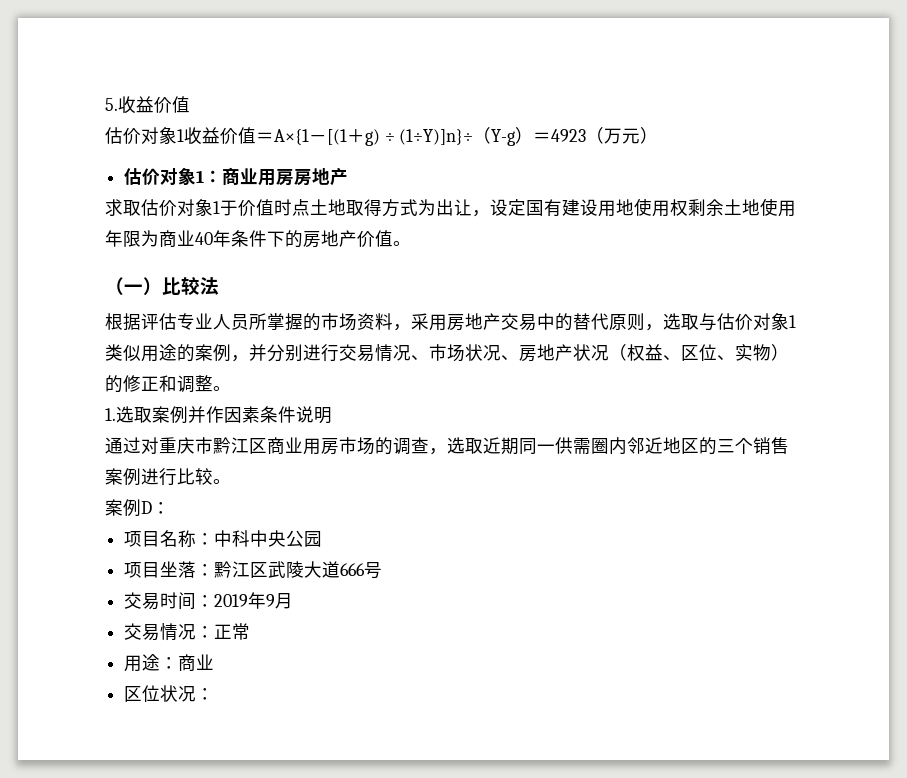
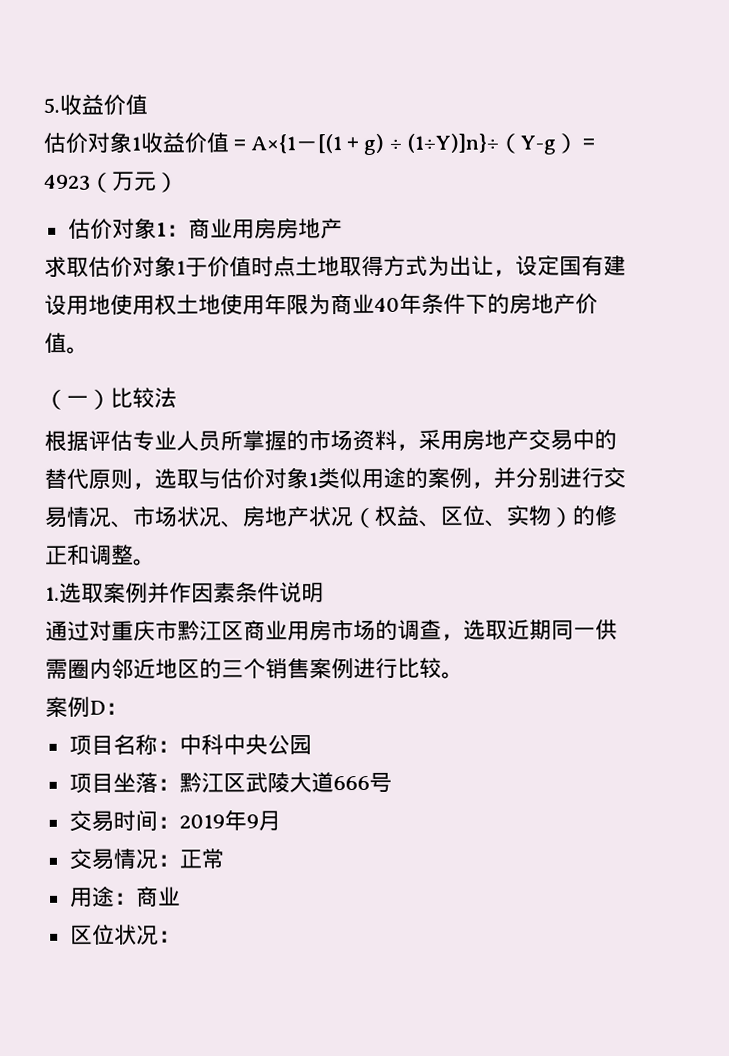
- 求取估价对象1于价值时点土地取得方式为出让，设定国有建设用地使用权剩余土地使用年限为商业40年条件下的房地产价值。
+ 求取估价对象1于价值时点土地取得方式为出让，设定国有建设用地使用权土地使用年限为商业40年条件下的房地产价值。

